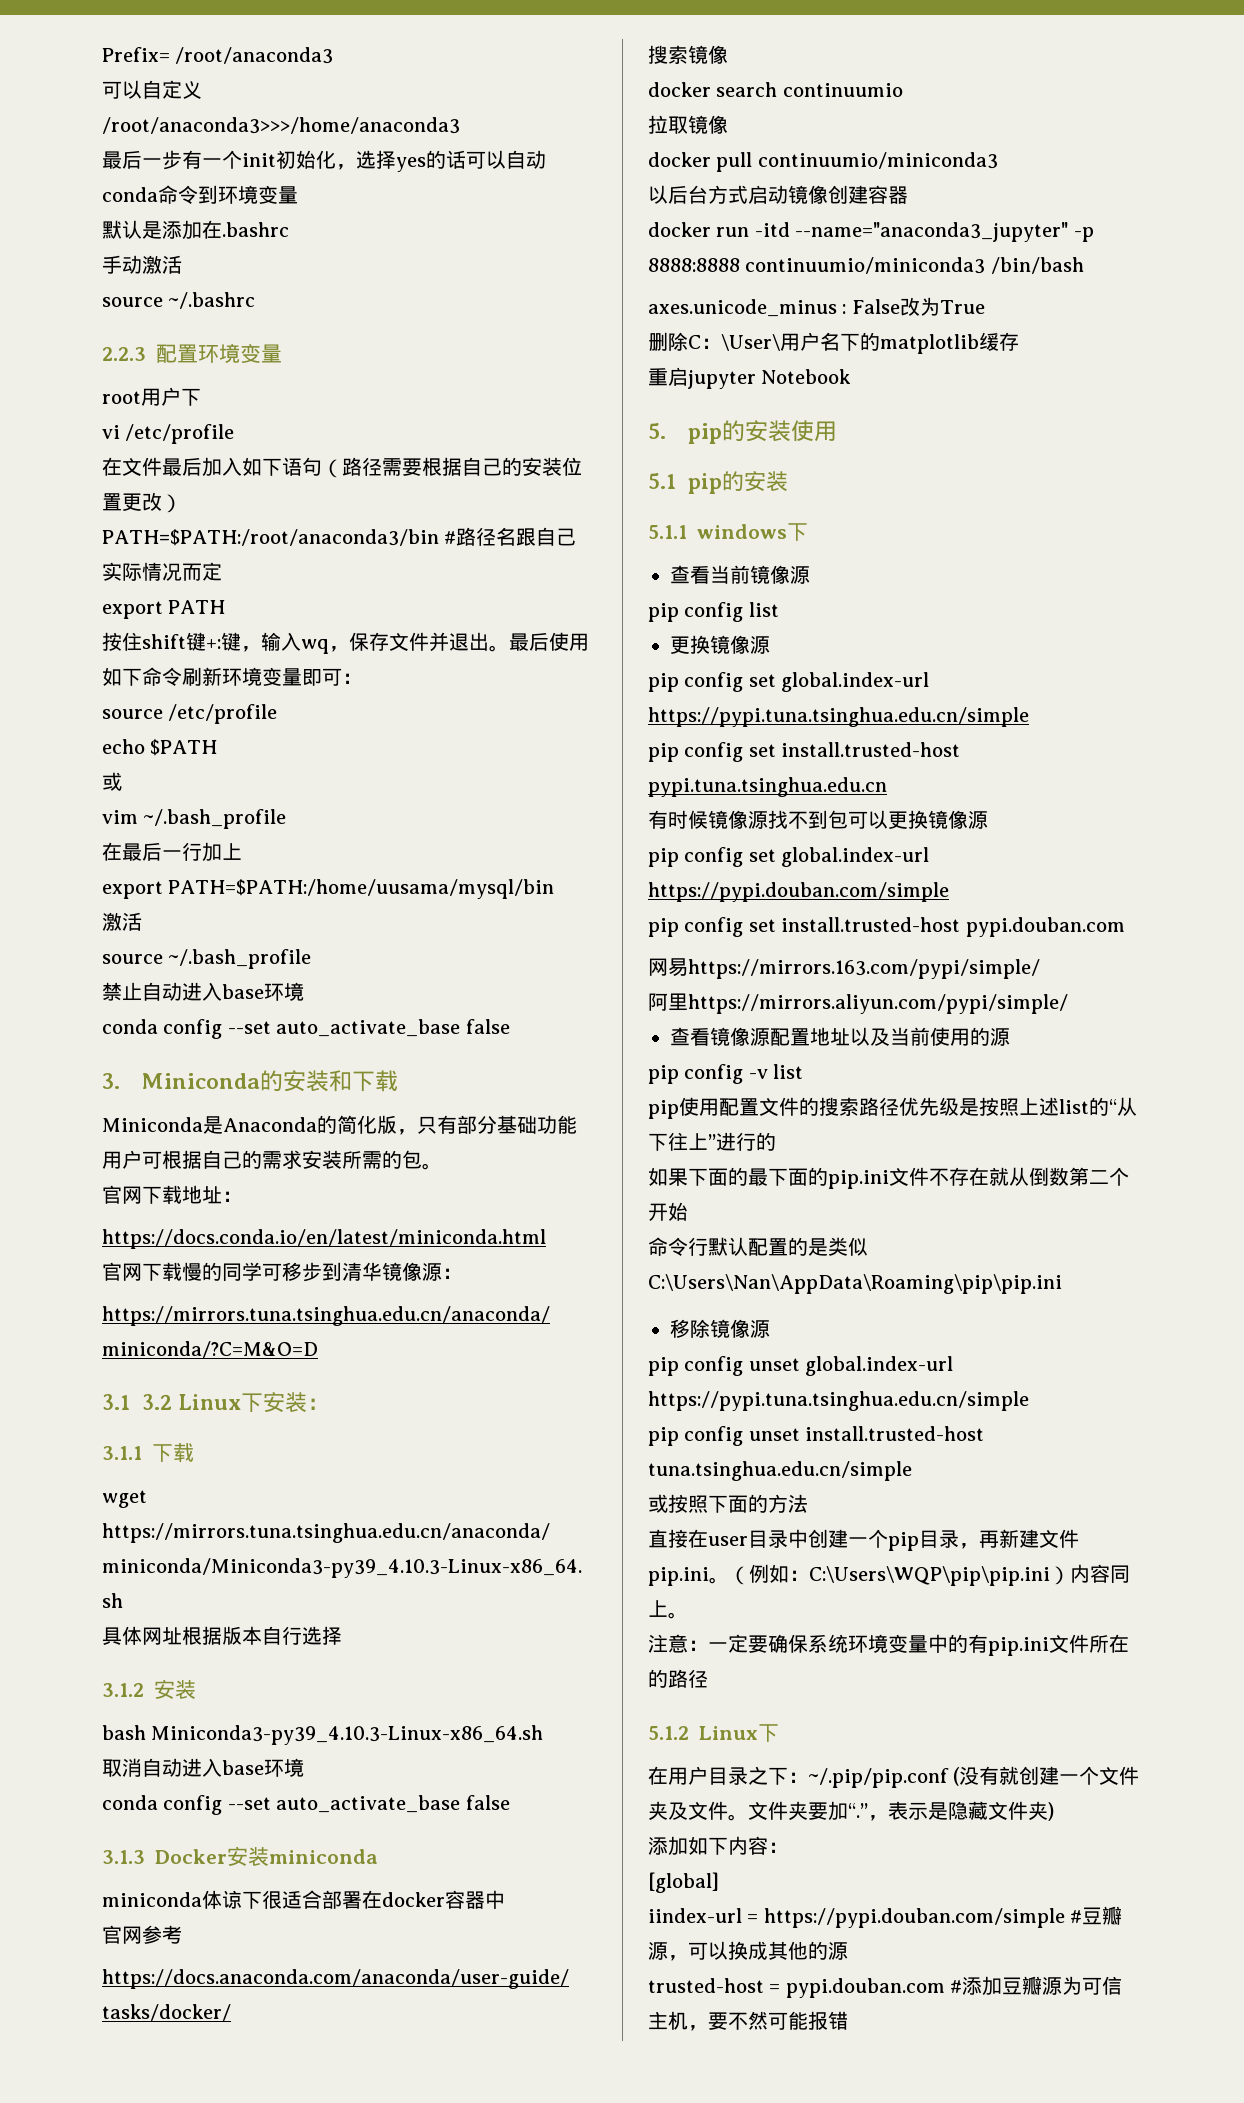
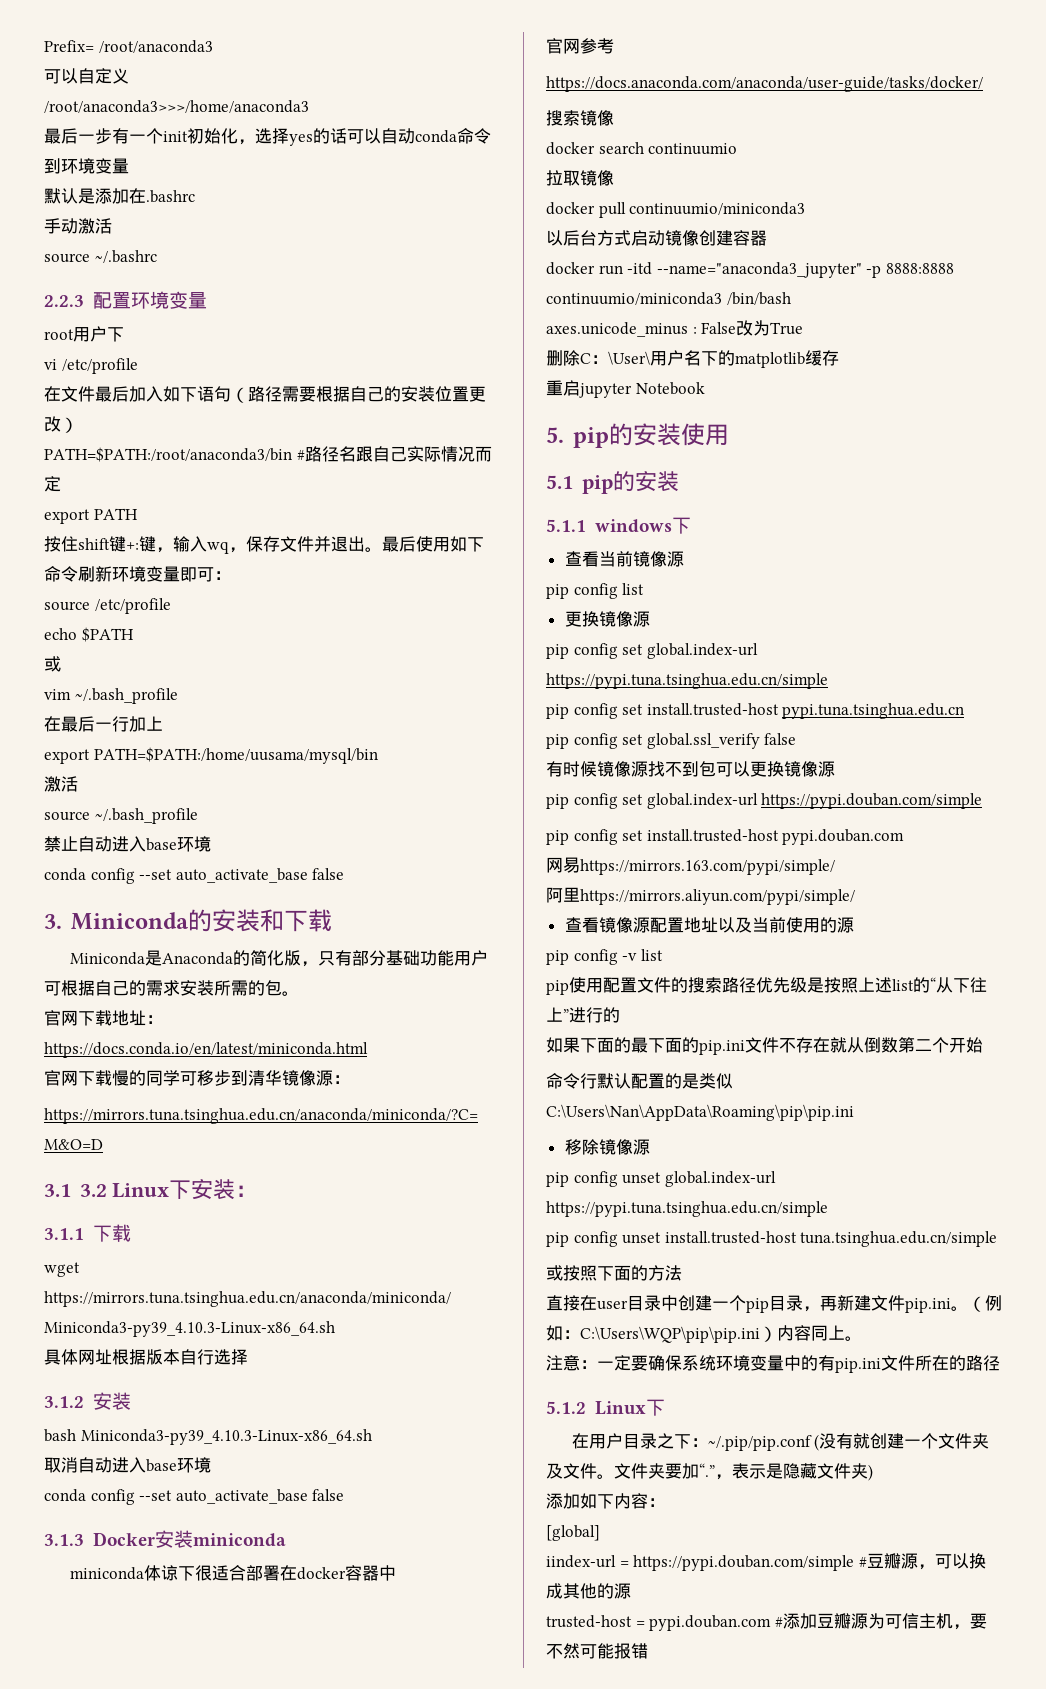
+ pip config set global.ssl_verify false

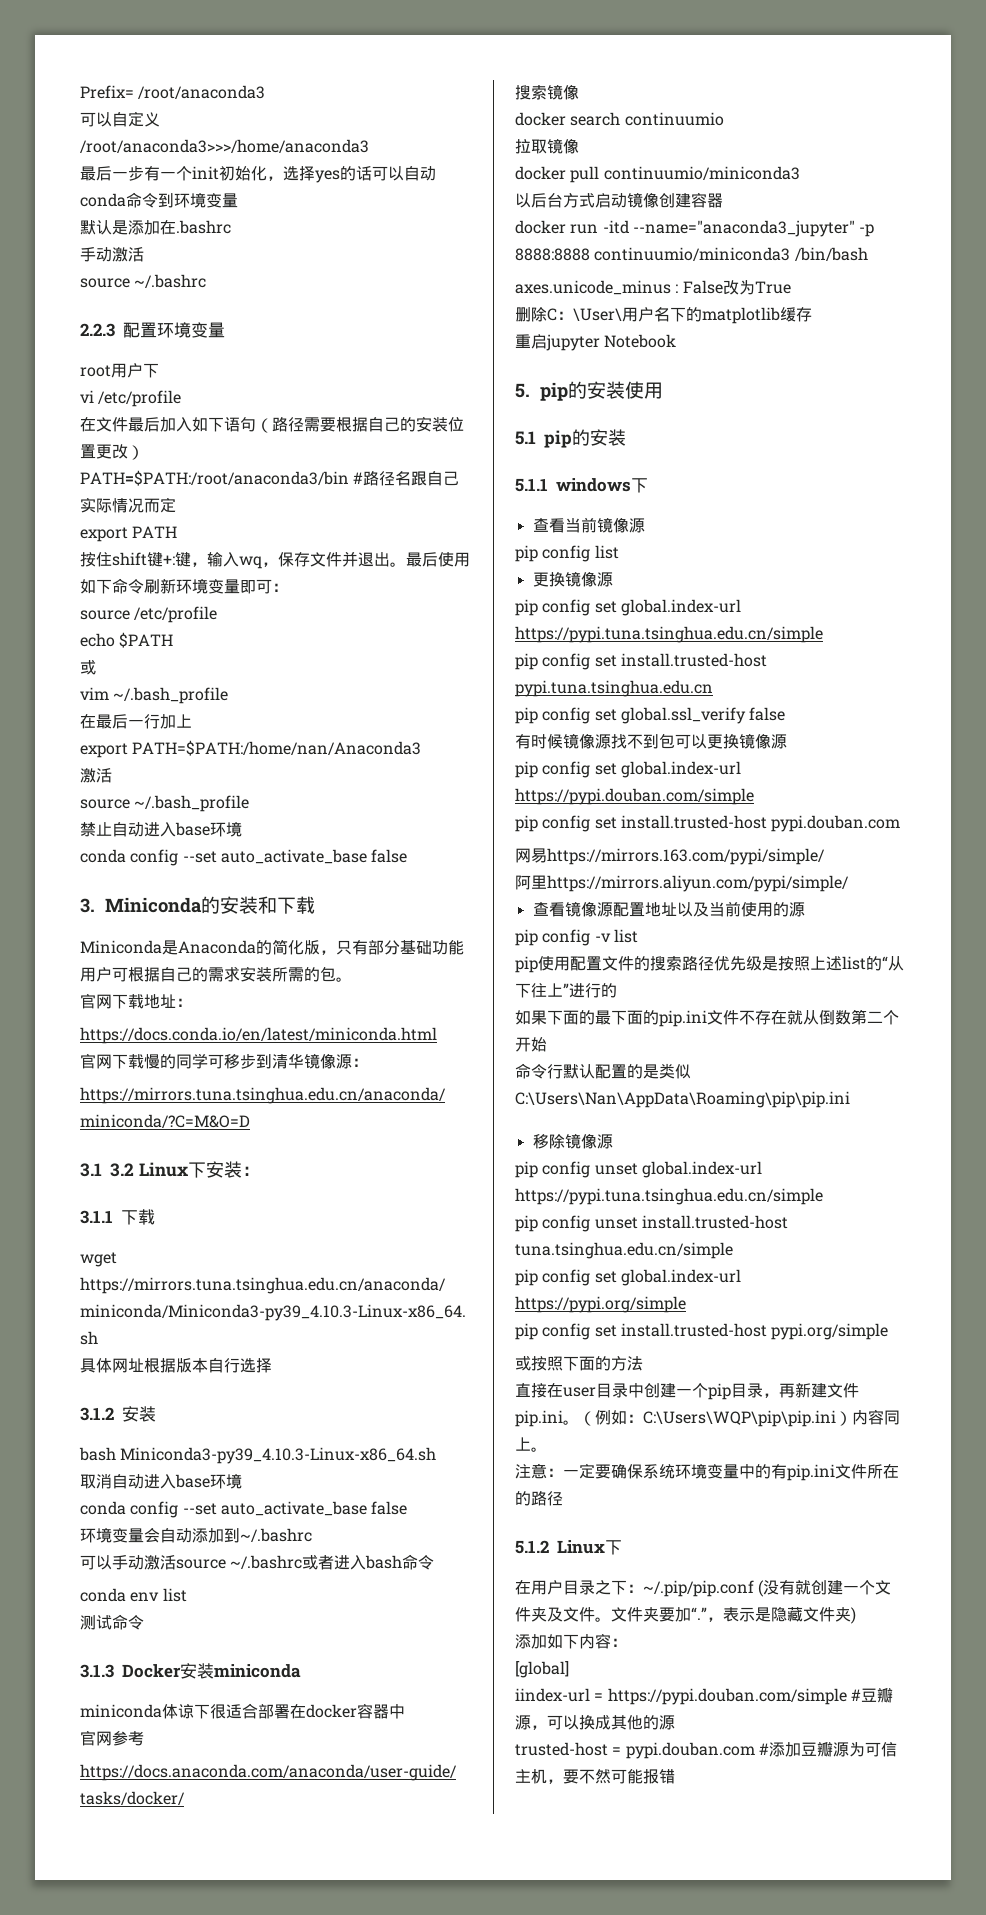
- export PATH=$PATH:/home/uusama/mysql/bin
+ export PATH=$PATH:/home/nan/Anaconda3
+ 环境变量会自动添加到~/.bashrc
+ 可以手动激活source ~/.bashrc或者进入bash命令
+ conda env list
+ 测试命令
+ pip config set global.index-url https://pypi.org/simple
+ pip config set install.trusted-host pypi.org/simple

